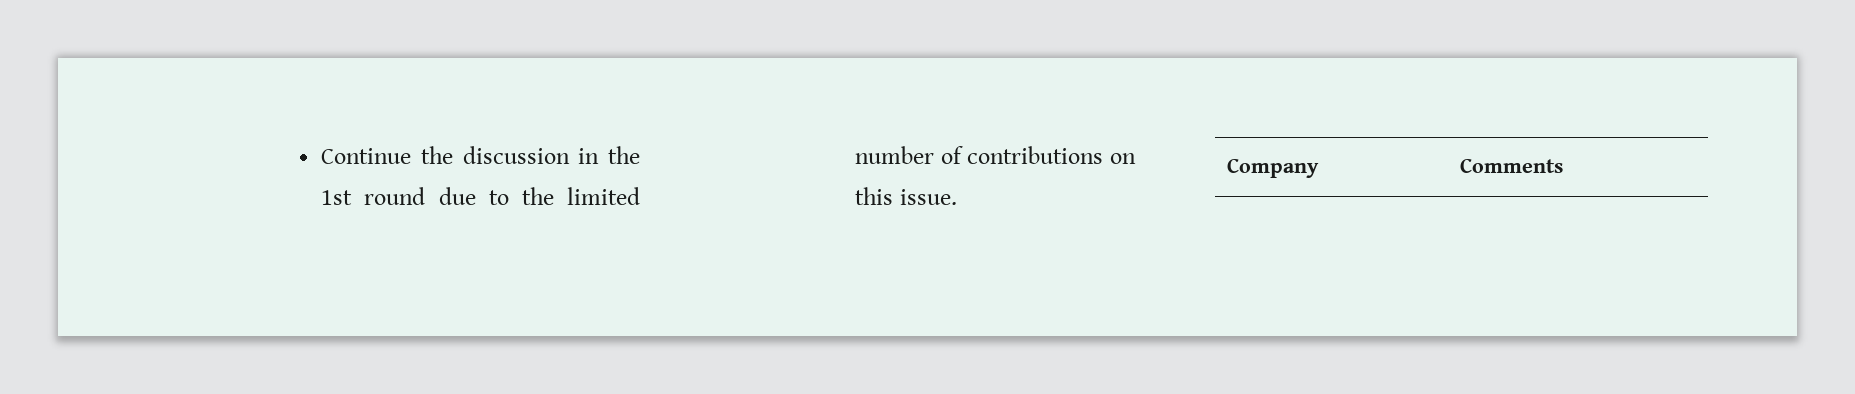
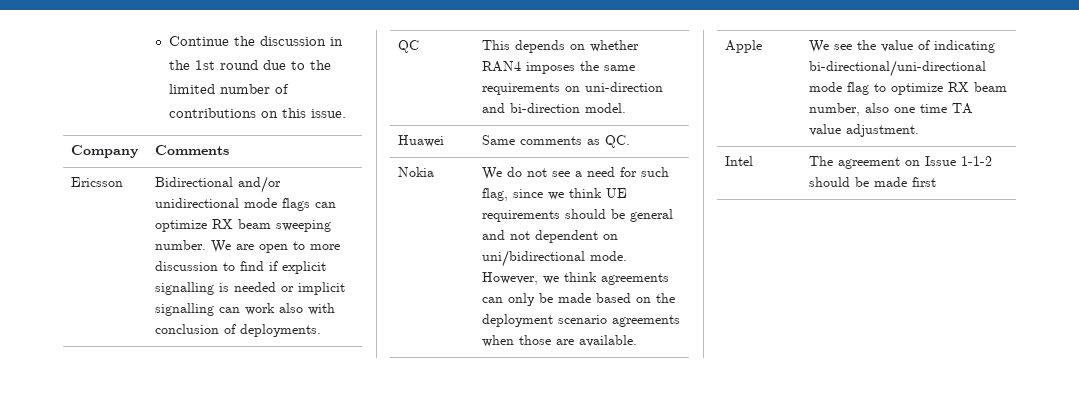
+ Ericsson | Bidirectional and/or unidirectional mode flags can optimize RX beam sweeping number. We are open to more discussion to find if explicit signalling is needed or implicit signalling can work also with conclusion of deployments.
+ QC | This depends on whether RAN4 imposes the same requirements on uni-direction and bi-direction model.
+ Huawei | Same comments as QC.
+ Nokia | We do not see a need for such flag, since we think UE requirements should be general and not dependent on uni/bidirectional mode. However, we think agreements can only be made based on the deployment scenario agreements when those are available.
+ Apple | We see the value of indicating bi-directional/uni-directional mode flag to optimize RX beam number, also one time TA value adjustment.
+ Intel | The agreement on Issue 1-1-2 should be made first

